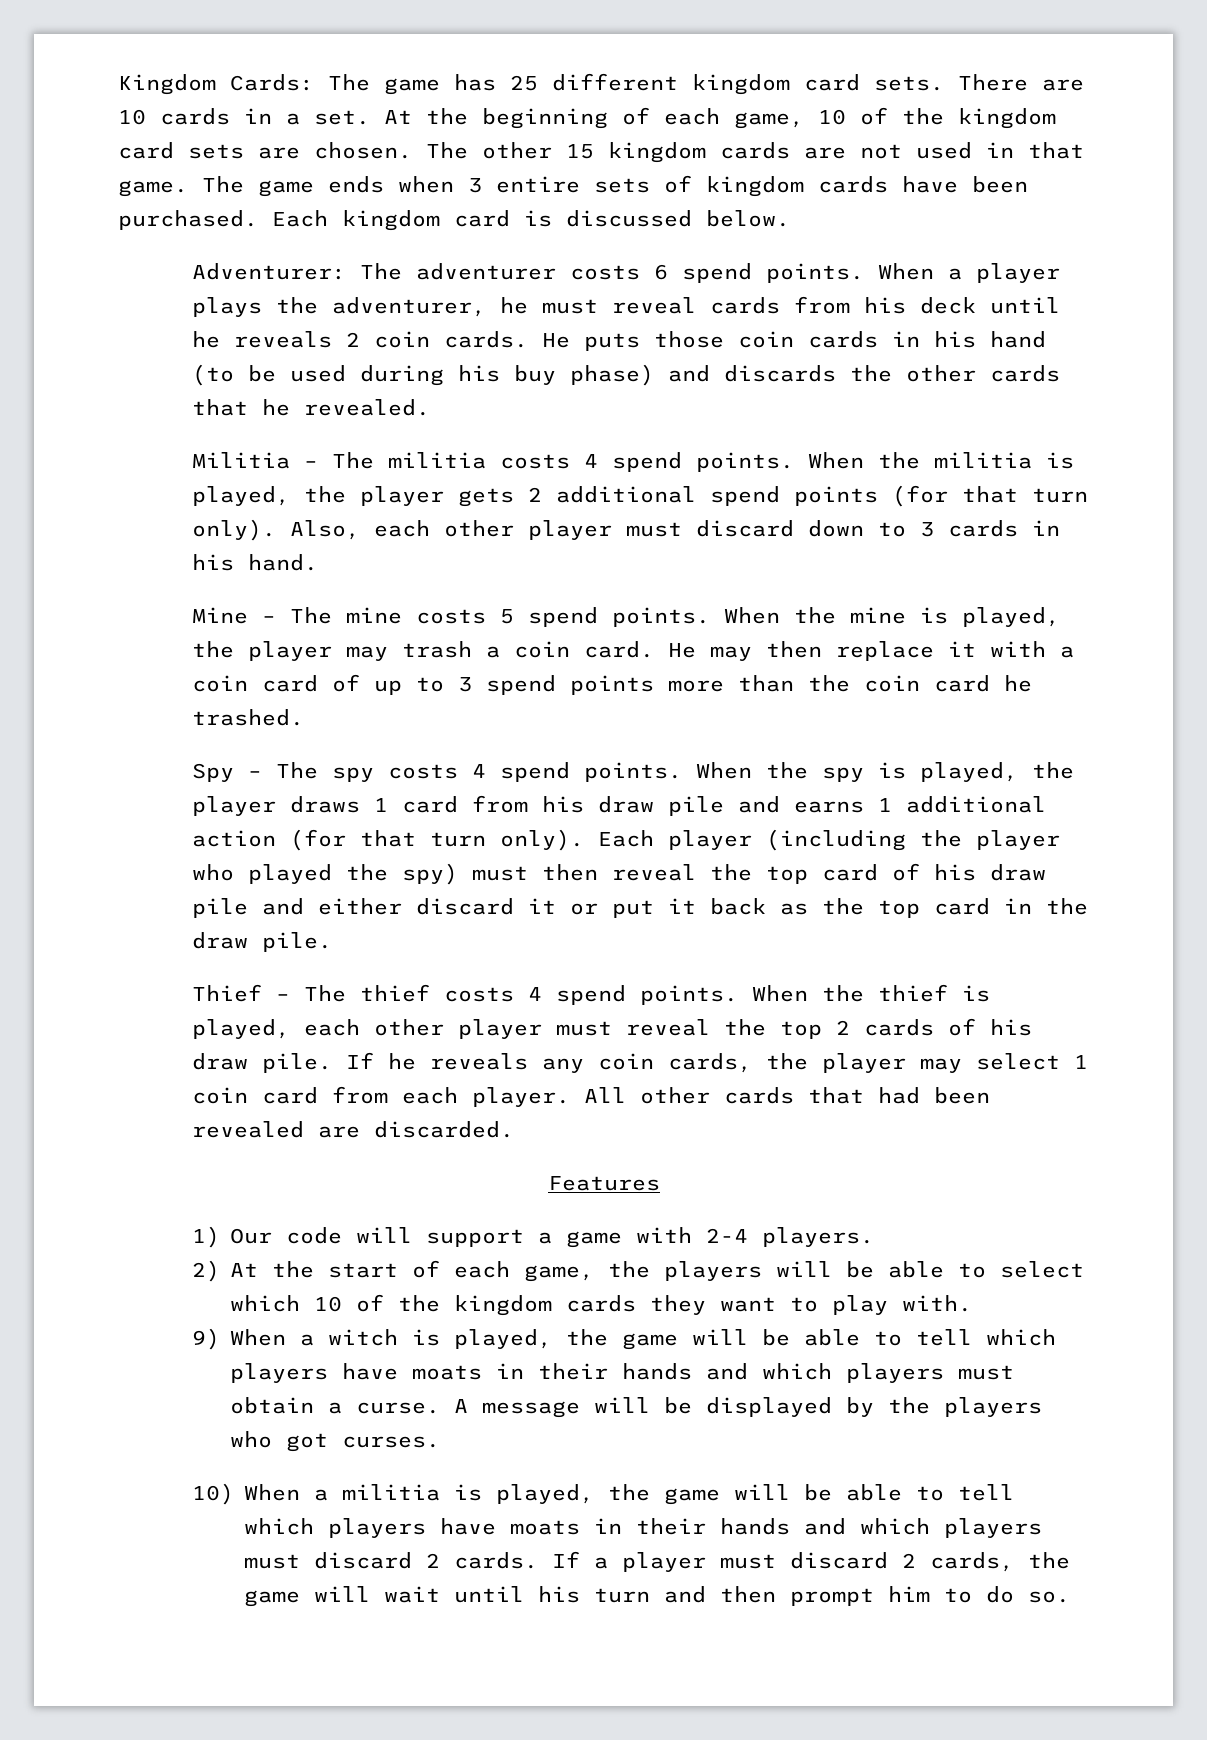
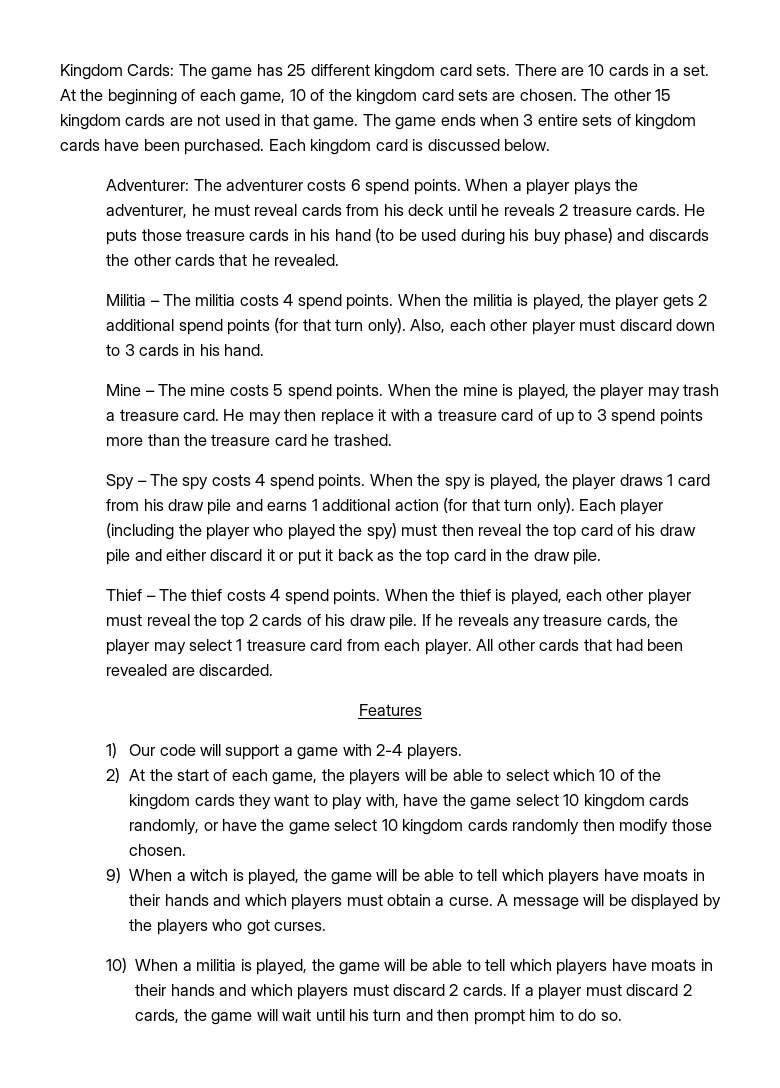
- When a player plays the adventurer, he must reveal cards from his deck until he reveals 2 coin cards.
+ When a player plays the adventurer, he must reveal cards from his deck until he reveals 2 treasure cards.
- He puts those coin cards in his hand (to be used during his buy phase) and discards the other cards that he revealed.
+ He puts those treasure cards in his hand (to be used during his buy phase) and discards the other cards that he revealed.
- When the mine is played, the player may trash a coin card.
+ When the mine is played, the player may trash a treasure card.
- He may then replace it with a coin card of up to 3 spend points more than the coin card he trashed.
+ He may then replace it with a treasure card of up to 3 spend points more than the treasure card he trashed.
- If he reveals any coin cards, the player may select 1 coin card from each player.
+ If he reveals any treasure cards, the player may select 1 treasure card from each player.
- 2) At the start of each game, the players will be able to select which 10 of the kingdom cards they want to play with.
+ 2) At the start of each game, the players will be able to select which 10 of the kingdom cards they want to play with, have the game select 10 kingdom cards randomly, or have the game select 10 kingdom cards randomly then modify those chosen.

